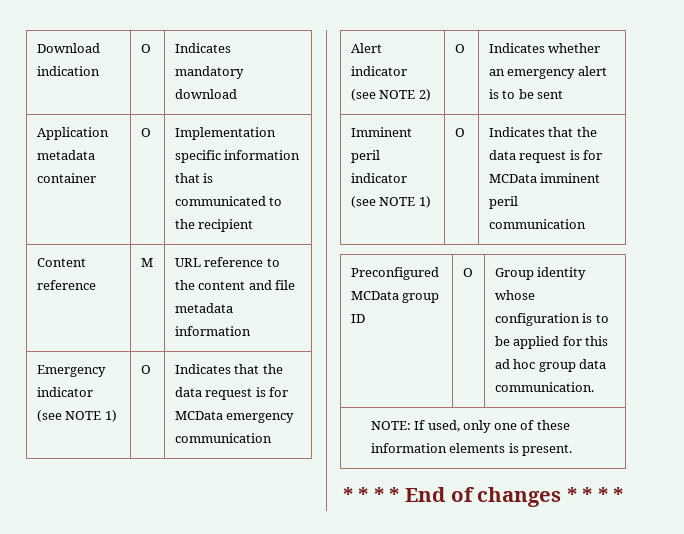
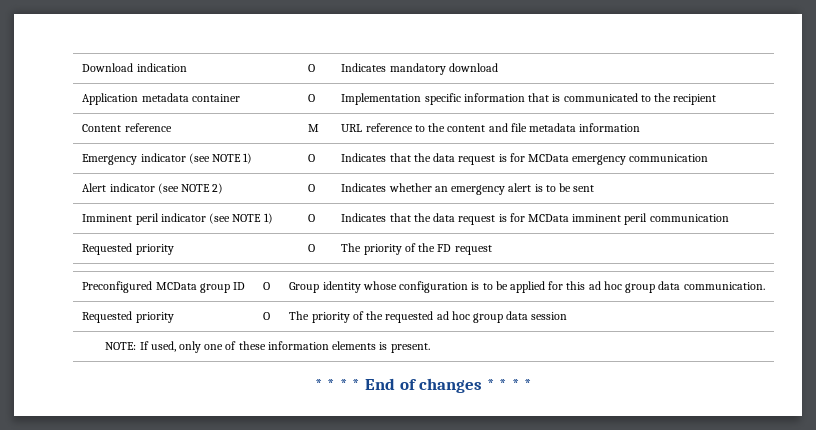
+ Requested priority | O | The priority of the FD request
+ Requested priority | O | The priority of the requested ad hoc group data session

